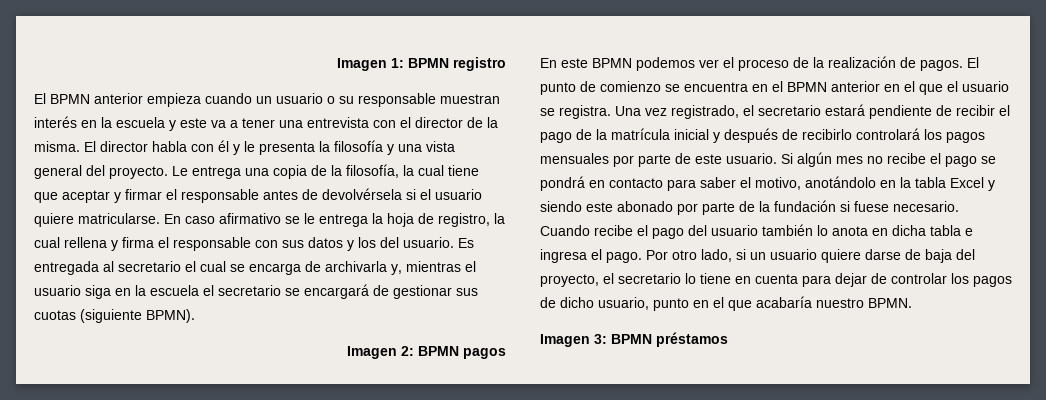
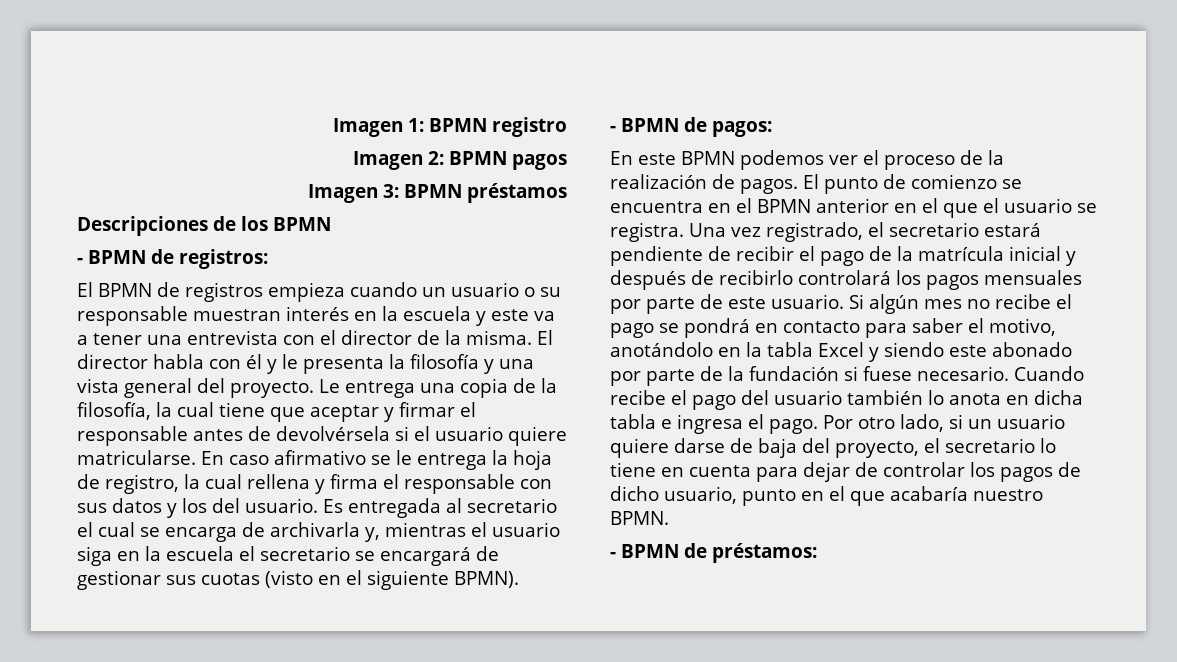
+ Imagen 2: BPMN pagos
+ Imagen 3: BPMN préstamos
+ Descripciones de los BPMN
+ - BPMN de registros:
- El BPMN anterior empieza cuando un usuario o su responsable muestran interés en la escuela y este va a tener una entrevista con el director de la misma.
+ El BPMN de registros empieza cuando un usuario o su responsable muestran interés en la escuela y este va a tener una entrevista con el director de la misma.
- Es entregada al secretario el cual se encarga de archivarla y, mientras el usuario siga en la escuela el secretario se encargará de gestionar sus cuotas (siguiente BPMN).
- Imagen 2: BPMN pagos
+ Es entregada al secretario el cual se encarga de archivarla y, mientras el usuario siga en la escuela el secretario se encargará de gestionar sus cuotas (visto en el siguiente BPMN).
+ - BPMN de pagos:
- Imagen 3: BPMN préstamos
+ - BPMN de préstamos:

